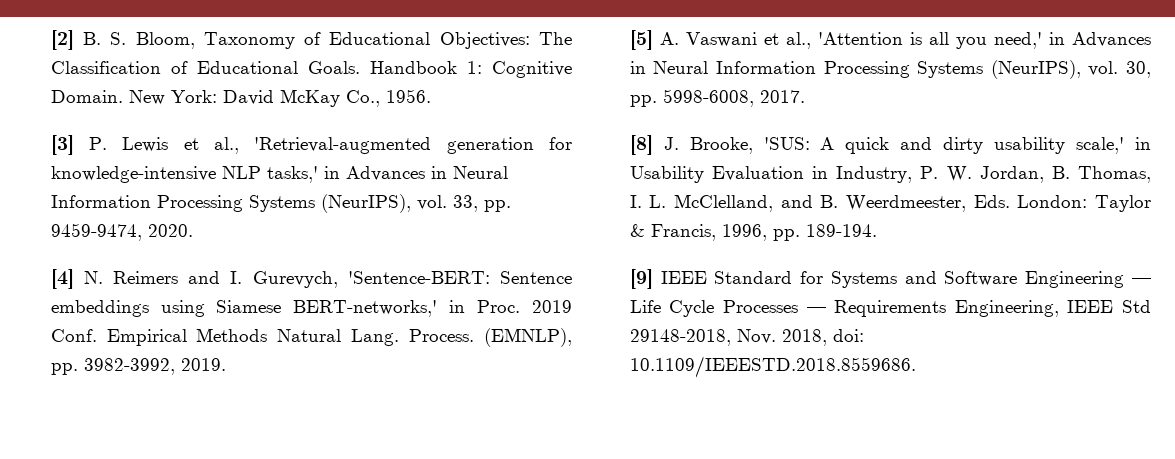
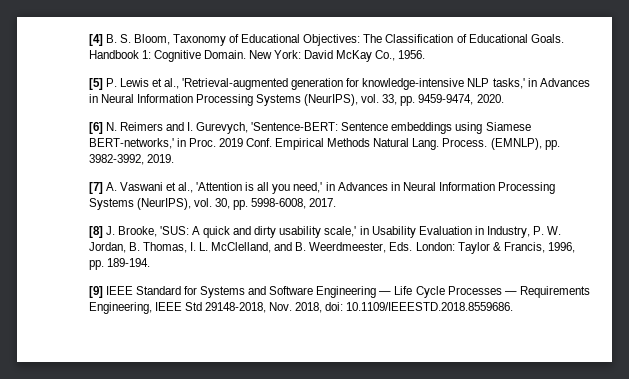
- [2] B. S. Bloom, Taxonomy of Educational Objectives: The Classification of Educational Goals.
+ [4] B. S. Bloom, Taxonomy of Educational Objectives: The Classification of Educational Goals.
- [3] P. Lewis et al., 'Retrieval-augmented generation for knowledge-intensive NLP tasks,' in Advances in Neural Information Processing Systems (NeurIPS), vol. 33, pp. 9459-9474, 2020.
+ [5] P. Lewis et al., 'Retrieval-augmented generation for knowledge-intensive NLP tasks,' in Advances in Neural Information Processing Systems (NeurIPS), vol. 33, pp. 9459-9474, 2020.
- [4] N. Reimers and I. Gurevych, 'Sentence-BERT: Sentence embeddings using Siamese BERT-networks,' in Proc.
+ [6] N. Reimers and I. Gurevych, 'Sentence-BERT: Sentence embeddings using Siamese BERT-networks,' in Proc.
- [5] A. Vaswani et al., 'Attention is all you need,' in Advances in Neural Information Processing Systems (NeurIPS), vol. 30, pp. 5998-6008, 2017.
+ [7] A. Vaswani et al., 'Attention is all you need,' in Advances in Neural Information Processing Systems (NeurIPS), vol. 30, pp. 5998-6008, 2017.

